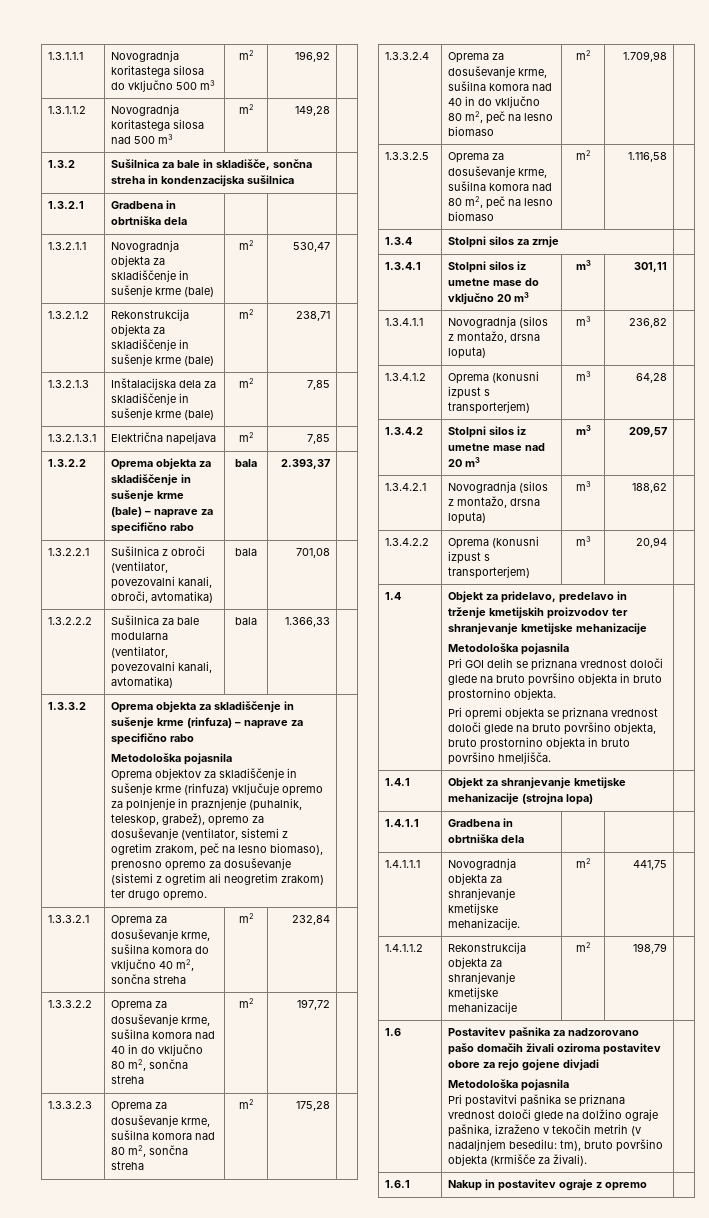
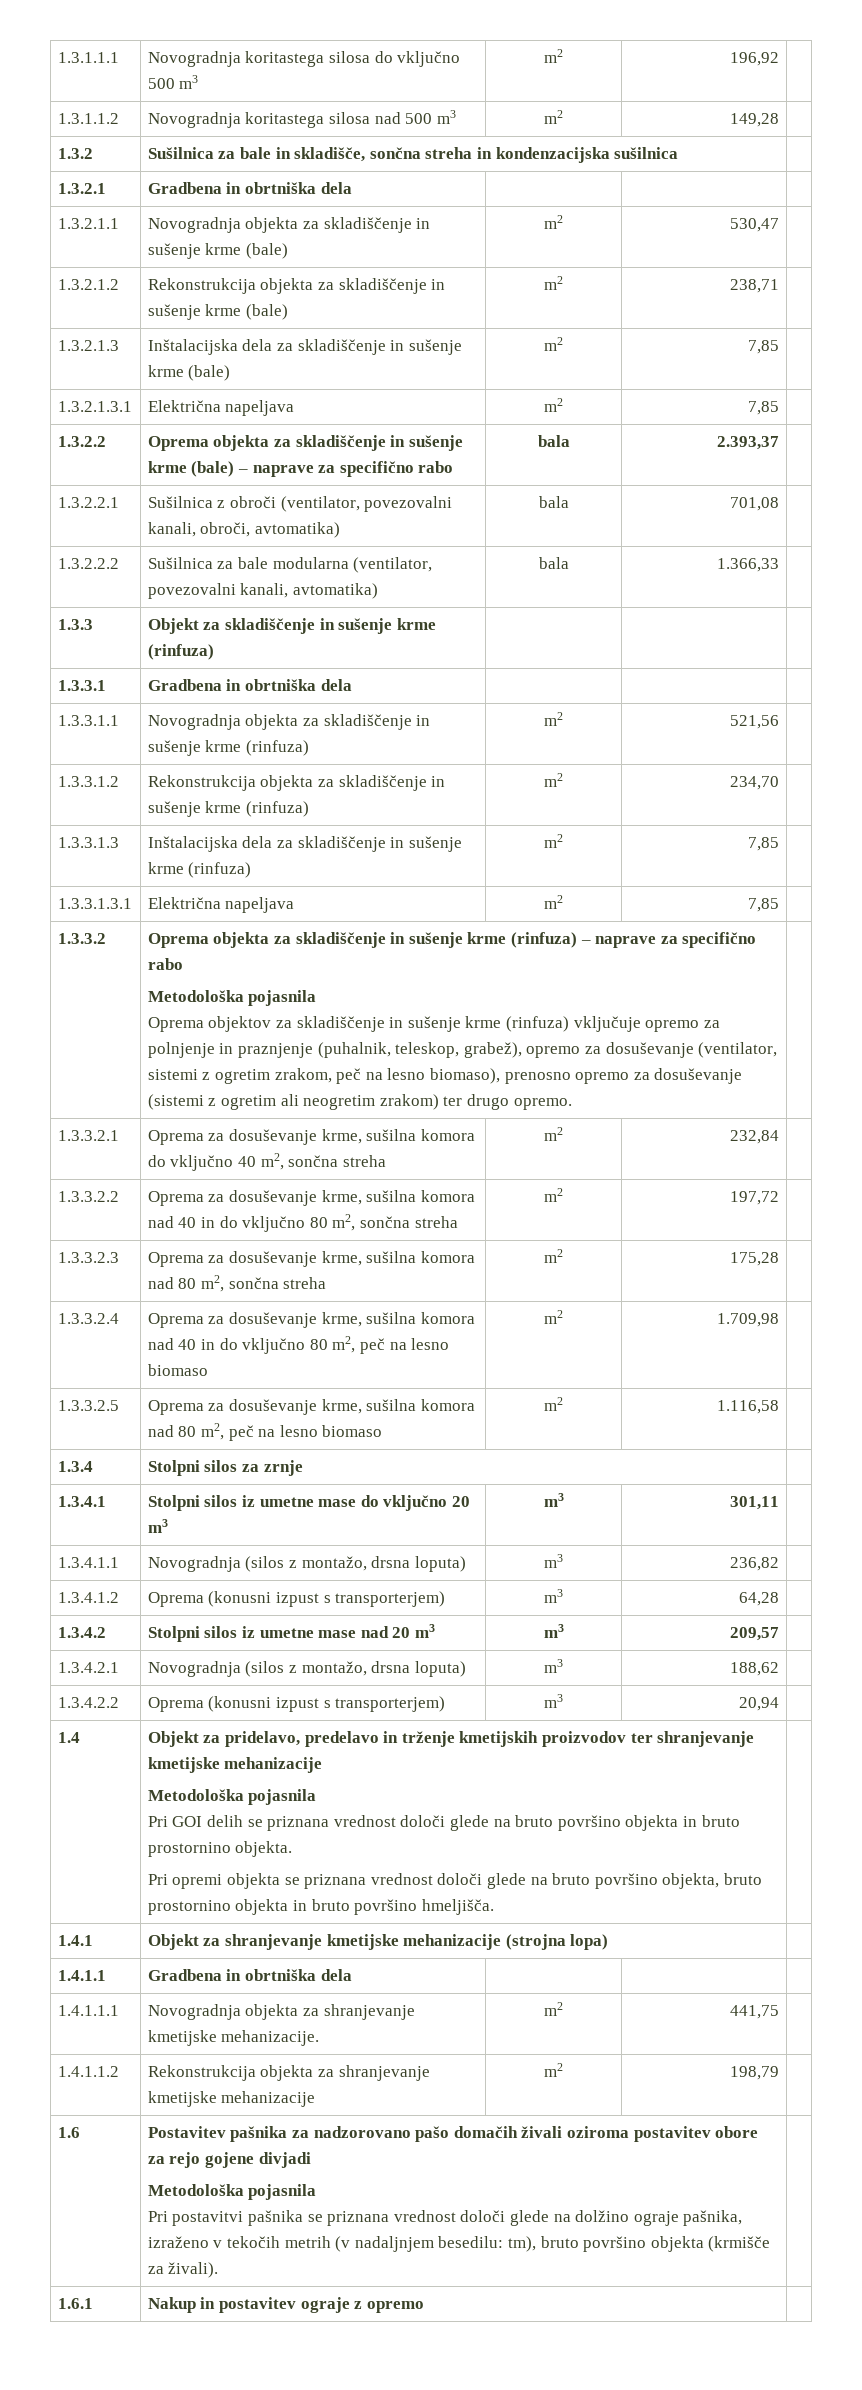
+ 1.3.3 | Objekt za skladiščenje in sušenje krme (rinfuza) | | |
+ 1.3.3.1 | Gradbena in obrtniška dela | | |
+ 1.3.3.1.1 | Novogradnja objekta za skladiščenje in sušenje krme (rinfuza) | m2 | 521,56 |
+ 1.3.3.1.2 | Rekonstrukcija objekta za skladiščenje in sušenje krme (rinfuza) | m2 | 234,70 |
+ 1.3.3.1.3 | Inštalacijska dela za skladiščenje in sušenje krme (rinfuza) | m2 | 7,85 |
+ 1.3.3.1.3.1 | Električna napeljava | m2 | 7,85 |

